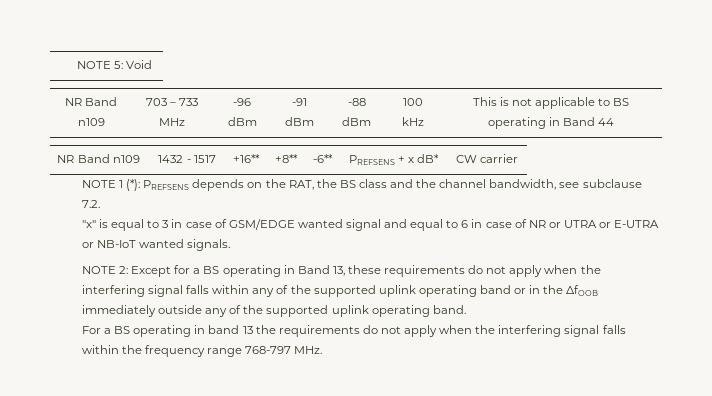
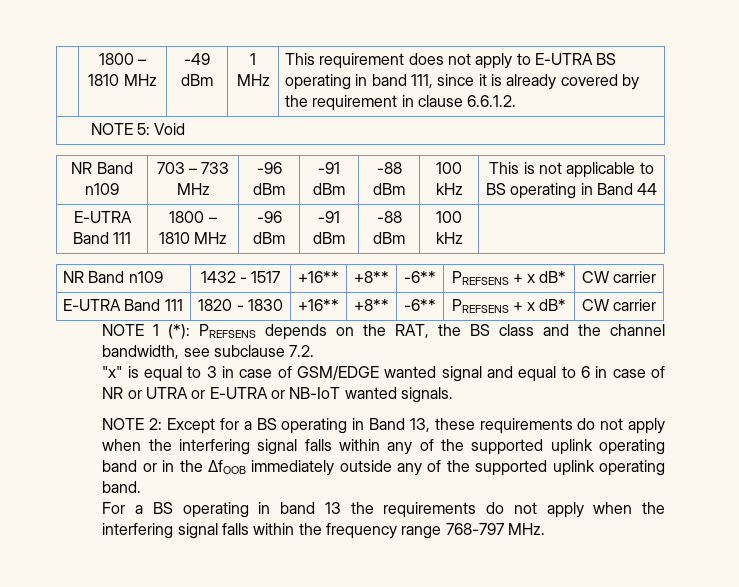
+ | 1800 – 1810 MHz | -49 dBm | 1 MHz | This requirement does not apply to E-UTRA BS operating in band 111, since it is already covered by the requirement in clause 6.6.1.2.
+ E-UTRA Band 111 | 1800 – 1810 MHz | -96 dBm | -91 dBm | -88 dBm | 100 kHz |
+ E-UTRA Band 111 | 1820 - 1830 | +16** | +8** | -6** | PREFSENS + x dB* | CW carrier

